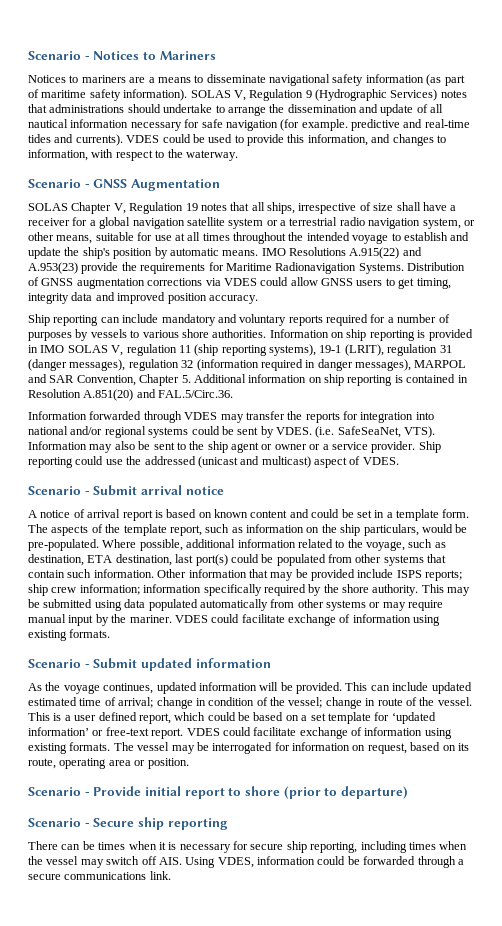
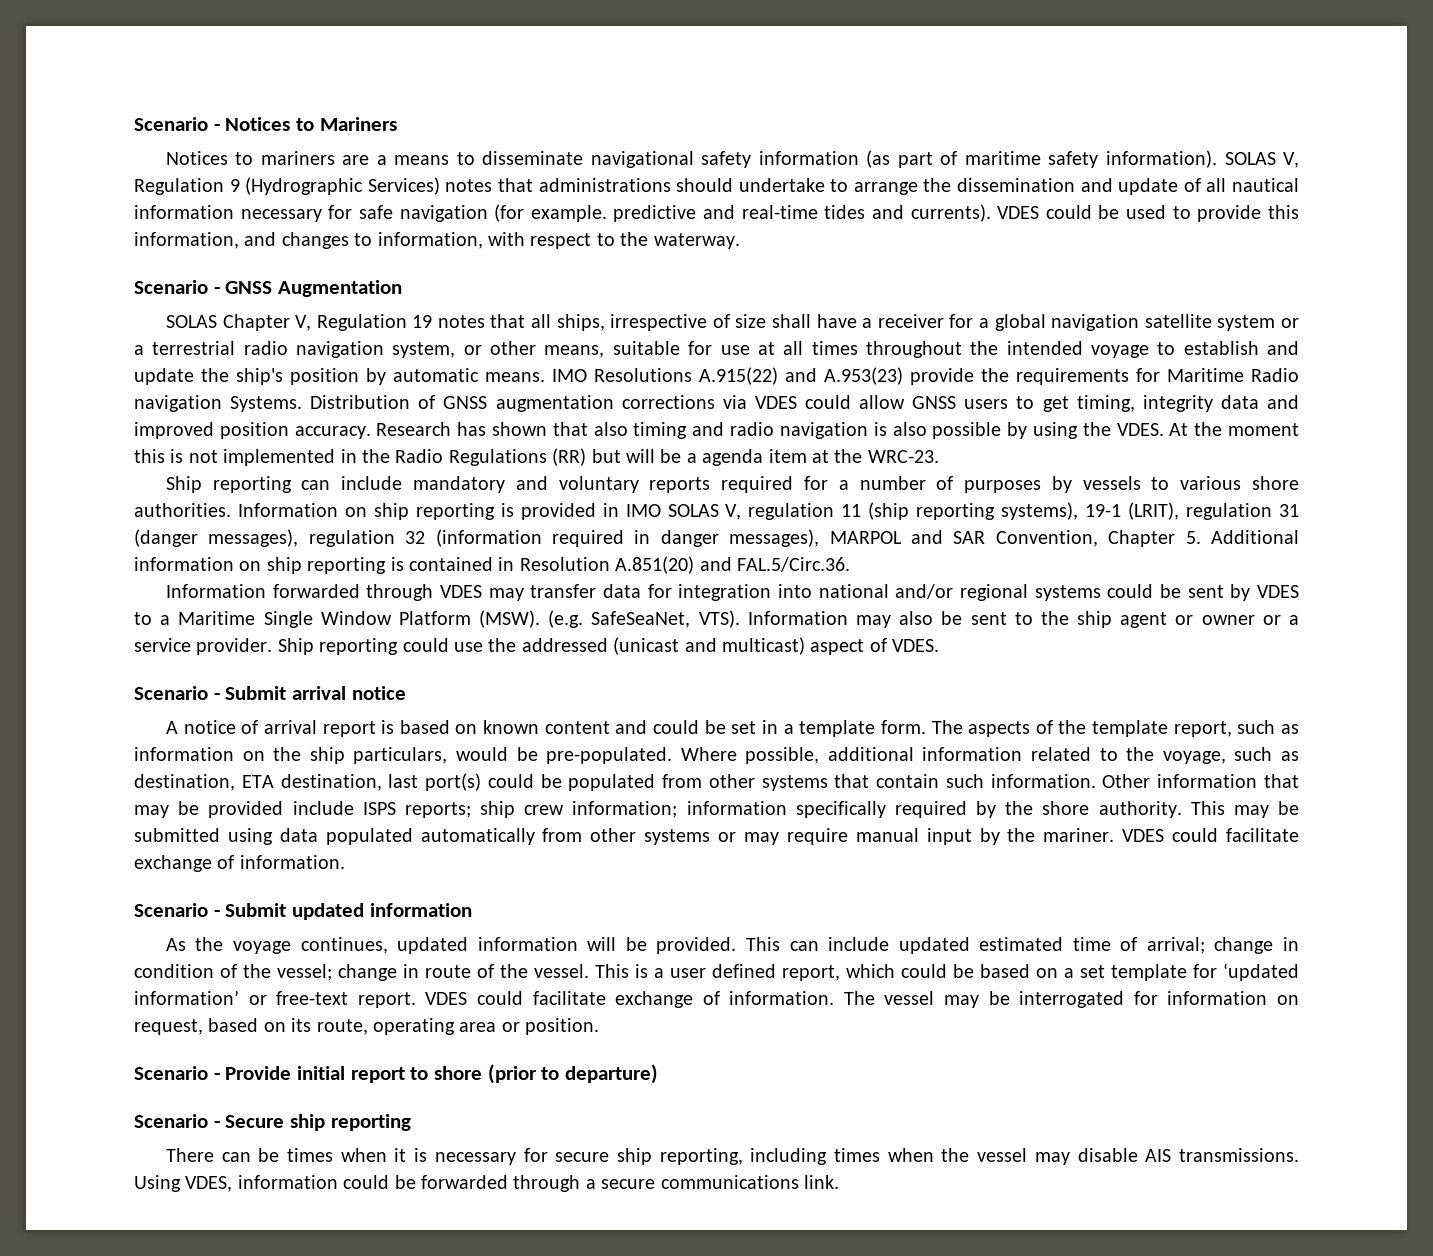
- IMO Resolutions A.915(22) and A.953(23) provide the requirements for Maritime Radionavigation Systems.
+ IMO Resolutions A.915(22) and A.953(23) provide the requirements for Maritime Radio navigation Systems.
+ Research has shown that also timing and radio navigation is also possible by using the VDES. At the moment this is not implemented in the Radio Regulations (RR) but will be a agenda item at the WRC-23.
- Information forwarded through VDES may transfer the reports for integration into national and/or regional systems could be sent by VDES. (i.e. SafeSeaNet, VTS).
+ Information forwarded through VDES may transfer data for integration into national and/or regional systems could be sent by VDES to a Maritime Single Window Platform (MSW). (e.g. SafeSeaNet, VTS).
- This may be submitted using data populated automatically from other systems or may require manual input by the mariner. VDES could facilitate exchange of information using existing formats.
+ This may be submitted using data populated automatically from other systems or may require manual input by the mariner. VDES could facilitate exchange of information.
- This is a user defined report, which could be based on a set template for ‘updated information’ or free-text report. VDES could facilitate exchange of information using existing formats.
+ This is a user defined report, which could be based on a set template for ‘updated information’ or free-text report. VDES could facilitate exchange of information.
- There can be times when it is necessary for secure ship reporting, including times when the vessel may switch off AIS. Using VDES, information could be forwarded through a secure communications link.
+ There can be times when it is necessary for secure ship reporting, including times when the vessel may disable AIS transmissions. Using VDES, information could be forwarded through a secure communications link.

